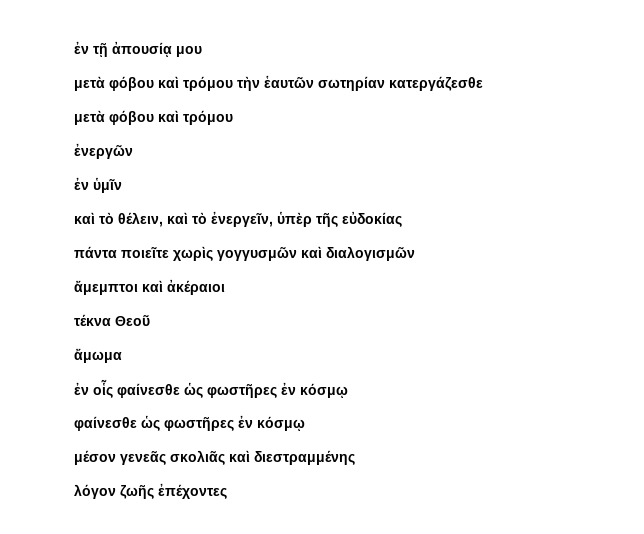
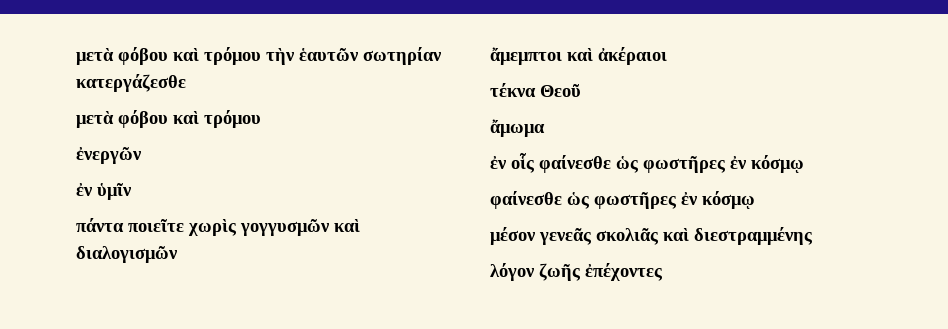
- ἐν τῇ ἀπουσίᾳ μου
- καὶ τὸ θέλειν, καὶ τὸ ἐνεργεῖν, ὑπὲρ τῆς εὐδοκίας

